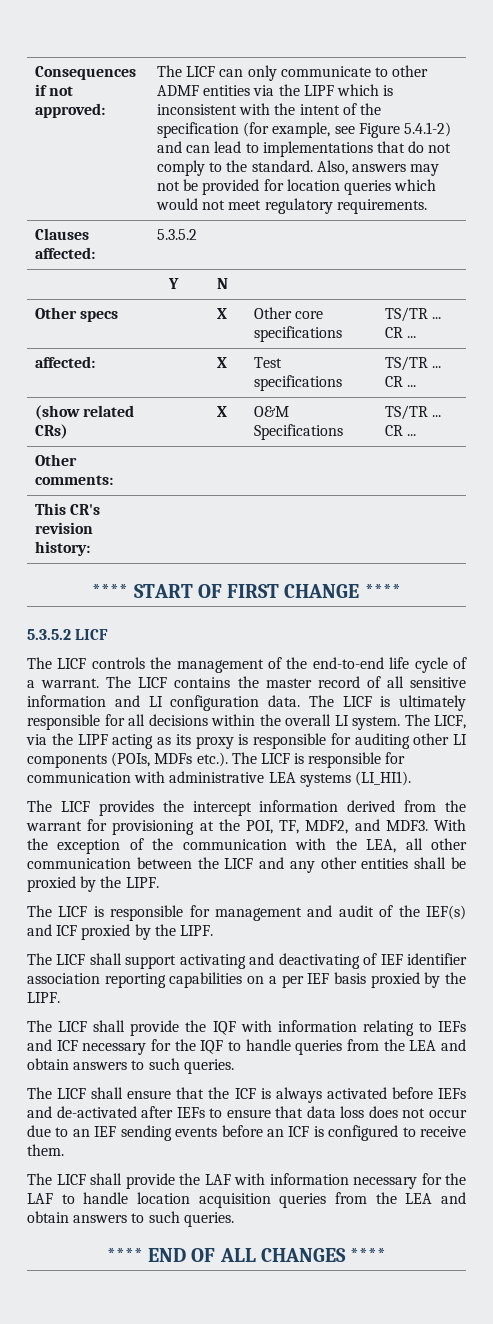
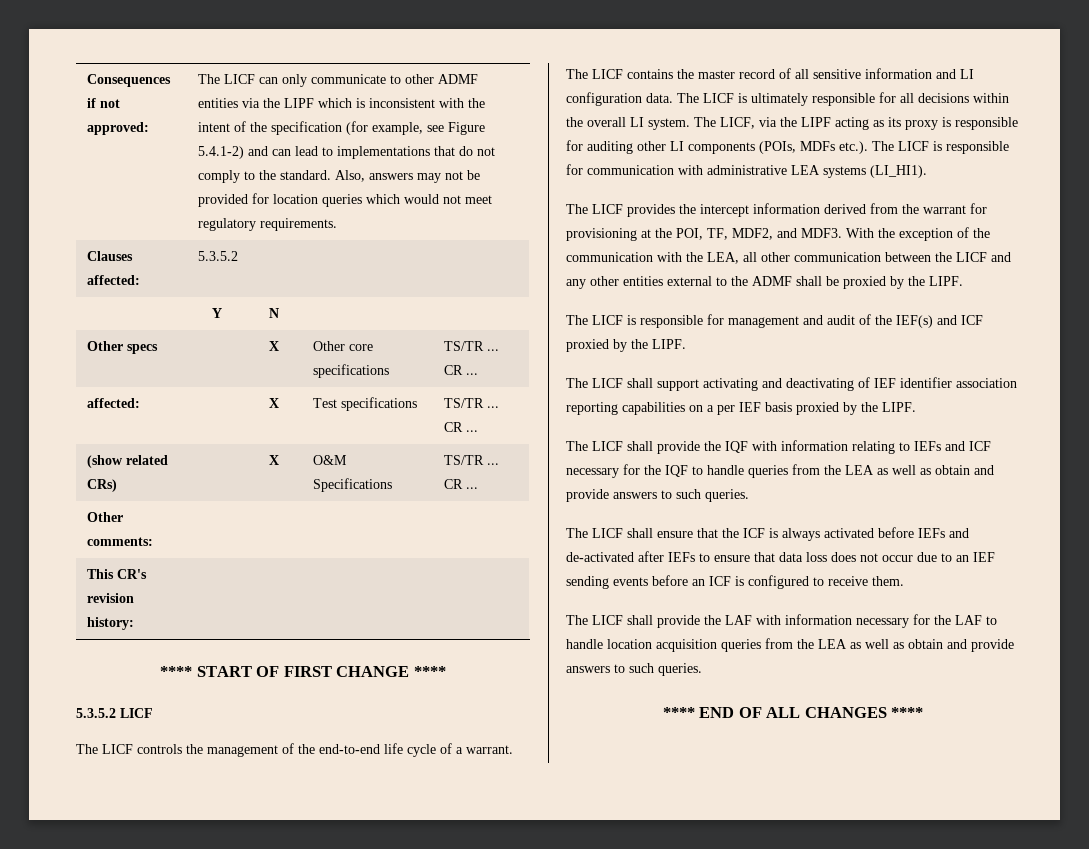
- With the exception of the communication with the LEA, all other communication between the LICF and any other entities shall be proxied by the LIPF.
+ With the exception of the communication with the LEA, all other communication between the LICF and any other entities external to the ADMF shall be proxied by the LIPF.
- The LICF shall provide the IQF with information relating to IEFs and ICF necessary for the IQF to handle queries from the LEA and obtain answers to such queries.
+ The LICF shall provide the IQF with information relating to IEFs and ICF necessary for the IQF to handle queries from the LEA as well as obtain and provide answers to such queries.
- The LICF shall provide the LAF with information necessary for the LAF to handle location acquisition queries from the LEA and obtain answers to such queries.
+ The LICF shall provide the LAF with information necessary for the LAF to handle location acquisition queries from the LEA as well as obtain and provide answers to such queries.

